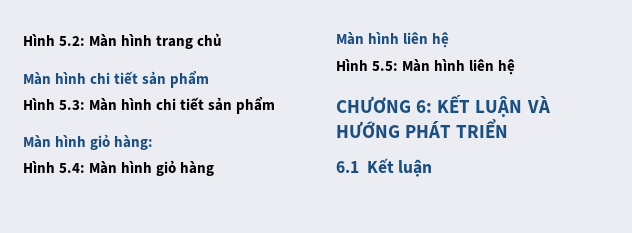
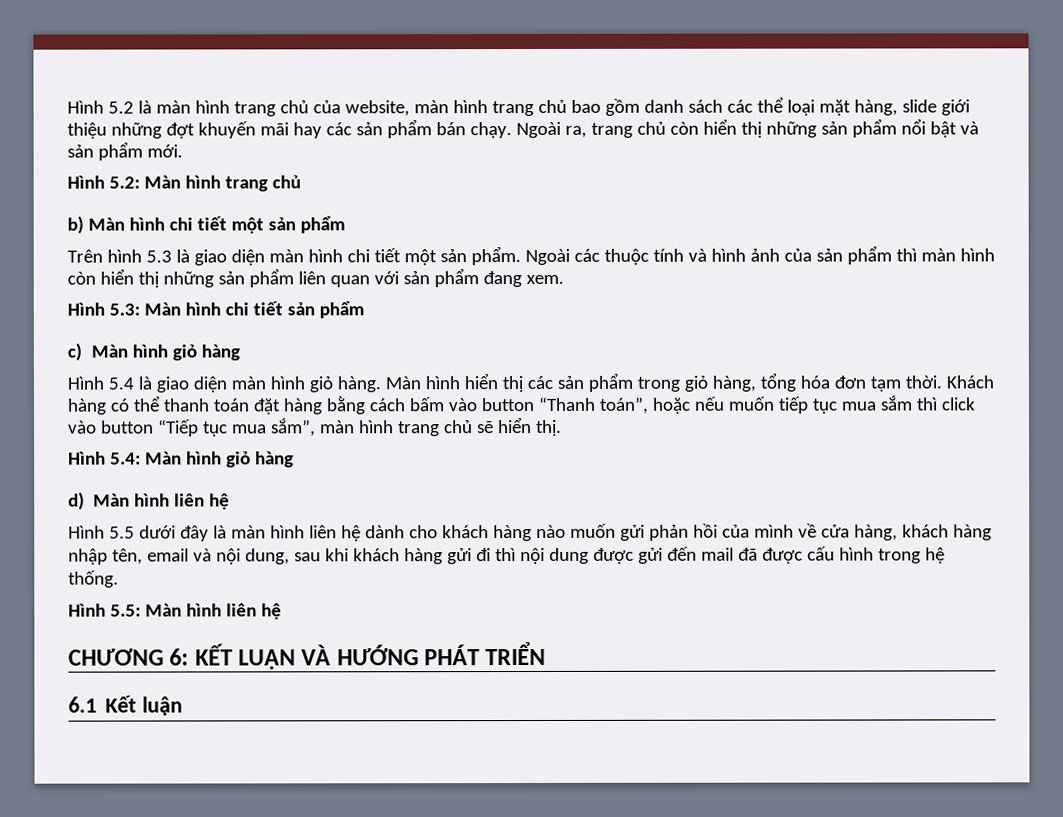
+ Hình 5.2 là màn hình trang chủ của website, màn hình trang chủ bao gồm danh sách các thể loại mặt hàng, slide giới thiệu những đợt khuyến mãi hay các sản phẩm bán chạy. Ngoài ra, trang chủ còn hiển thị những sản phẩm nổi bật và sản phẩm mới.
  Hình 5.2: Màn hình trang chủ
- Màn hình chi tiết sản phẩm
+ b) Màn hình chi tiết một sản phẩm
+ Trên hình 5.3 là giao diện màn hình chi tiết một sản phẩm. Ngoài các thuộc tính và hình ảnh của sản phẩm thì màn hình còn hiển thị những sản phẩm liên quan với sản phẩm đang xem.
- Màn hình giỏ hàng:
+ c) Màn hình giỏ hàng
+ Hình 5.4 là giao diện màn hình giỏ hàng. Màn hình hiển thị các sản phẩm trong giỏ hàng, tổng hóa đơn tạm thời. Khách hàng có thể thanh toán đặt hàng bằng cách bấm vào button “Thanh toán”, hoặc nếu muốn tiếp tục mua sắm thì click vào button “Tiếp tục mua sắm”, màn hình trang chủ sẽ hiển thị.
  Hình 5.4: Màn hình giỏ hàng
- Màn hình liên hệ
+ d) Màn hình liên hệ
+ Hình 5.5 dưới đây là màn hình liên hệ dành cho khách hàng nào muốn gửi phản hồi của mình về cửa hàng, khách hàng nhập tên, email và nội dung, sau khi khách hàng gửi đi thì nội dung được gửi đến mail đã được cấu hình trong hệ thống.

